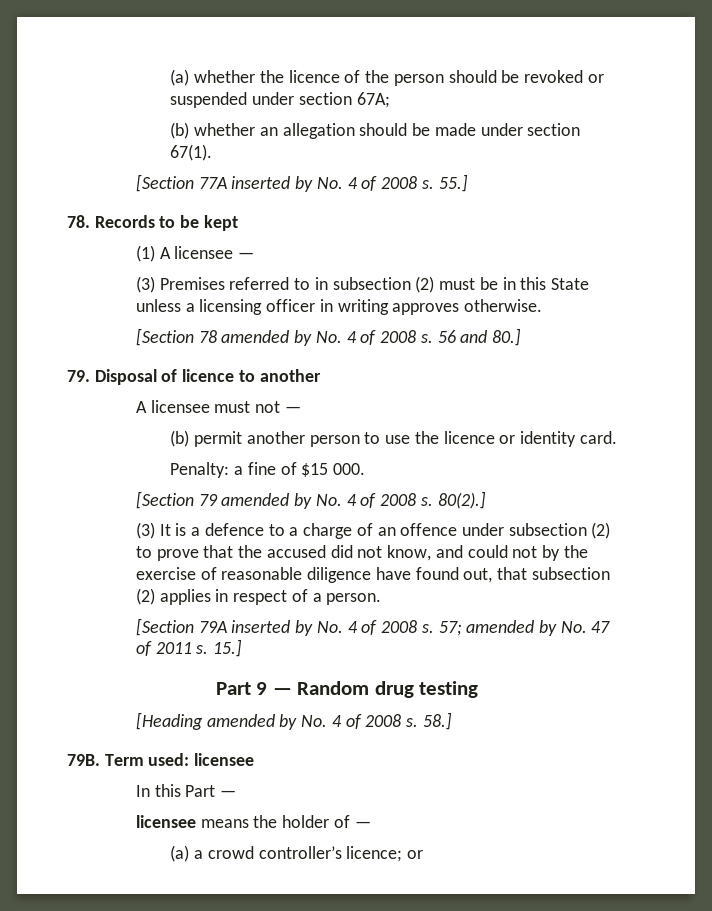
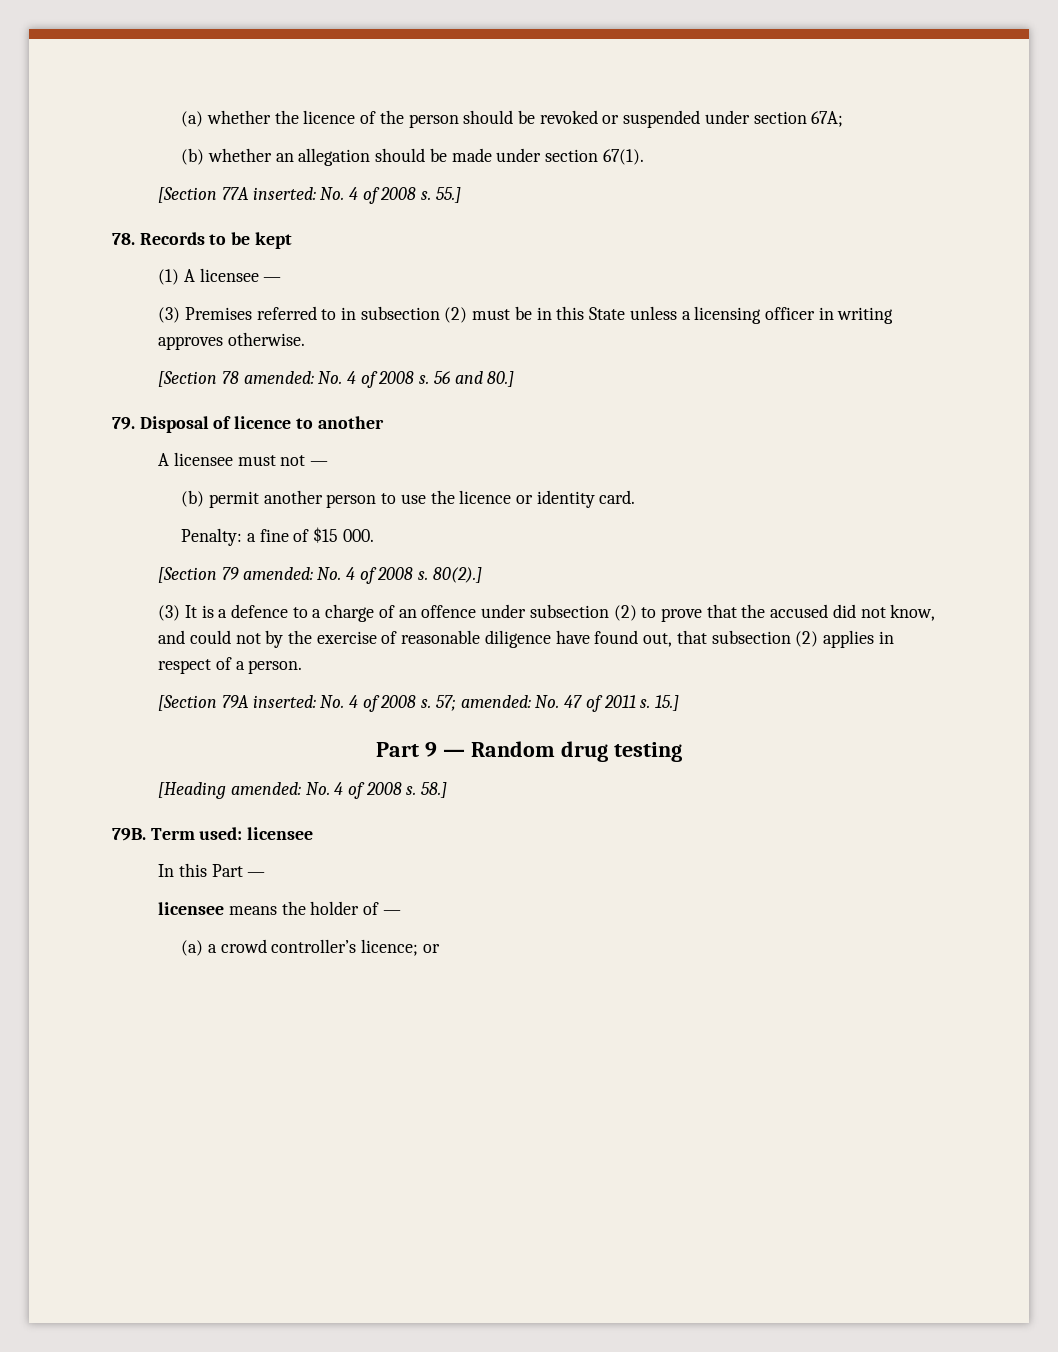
- [Section 77A inserted by No. 4 of 2008 s.
+ [Section 77A inserted: No. 4 of 2008 s.
- [Section 78 amended by No. 4 of 2008 s.
+ [Section 78 amended: No. 4 of 2008 s.
- [Section 79 amended by No. 4 of 2008 s.
+ [Section 79 amended: No. 4 of 2008 s.
- [Section 79A inserted by No. 4 of 2008 s.
+ [Section 79A inserted: No. 4 of 2008 s.
- 57; amended by No. 47 of 2011 s.
+ 57; amended: No. 47 of 2011 s.
- [Heading amended by No. 4 of 2008 s.
+ [Heading amended: No. 4 of 2008 s.

